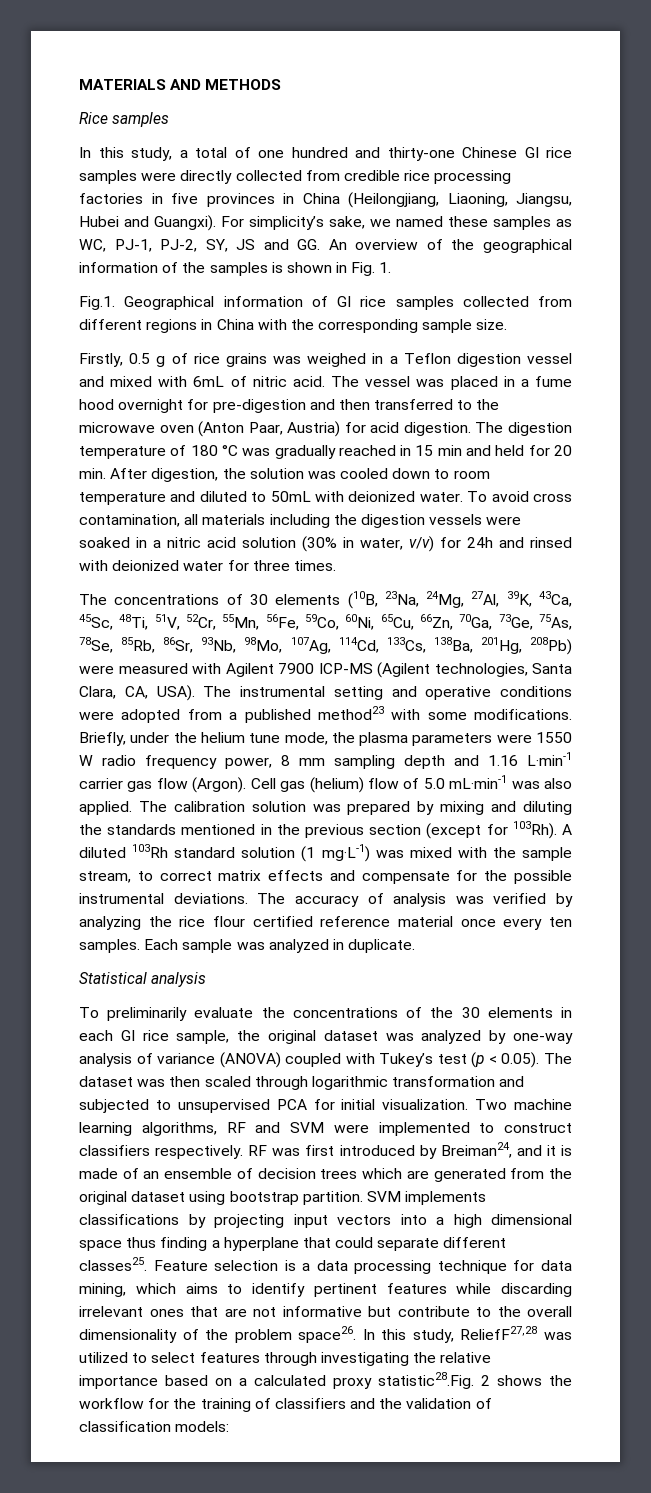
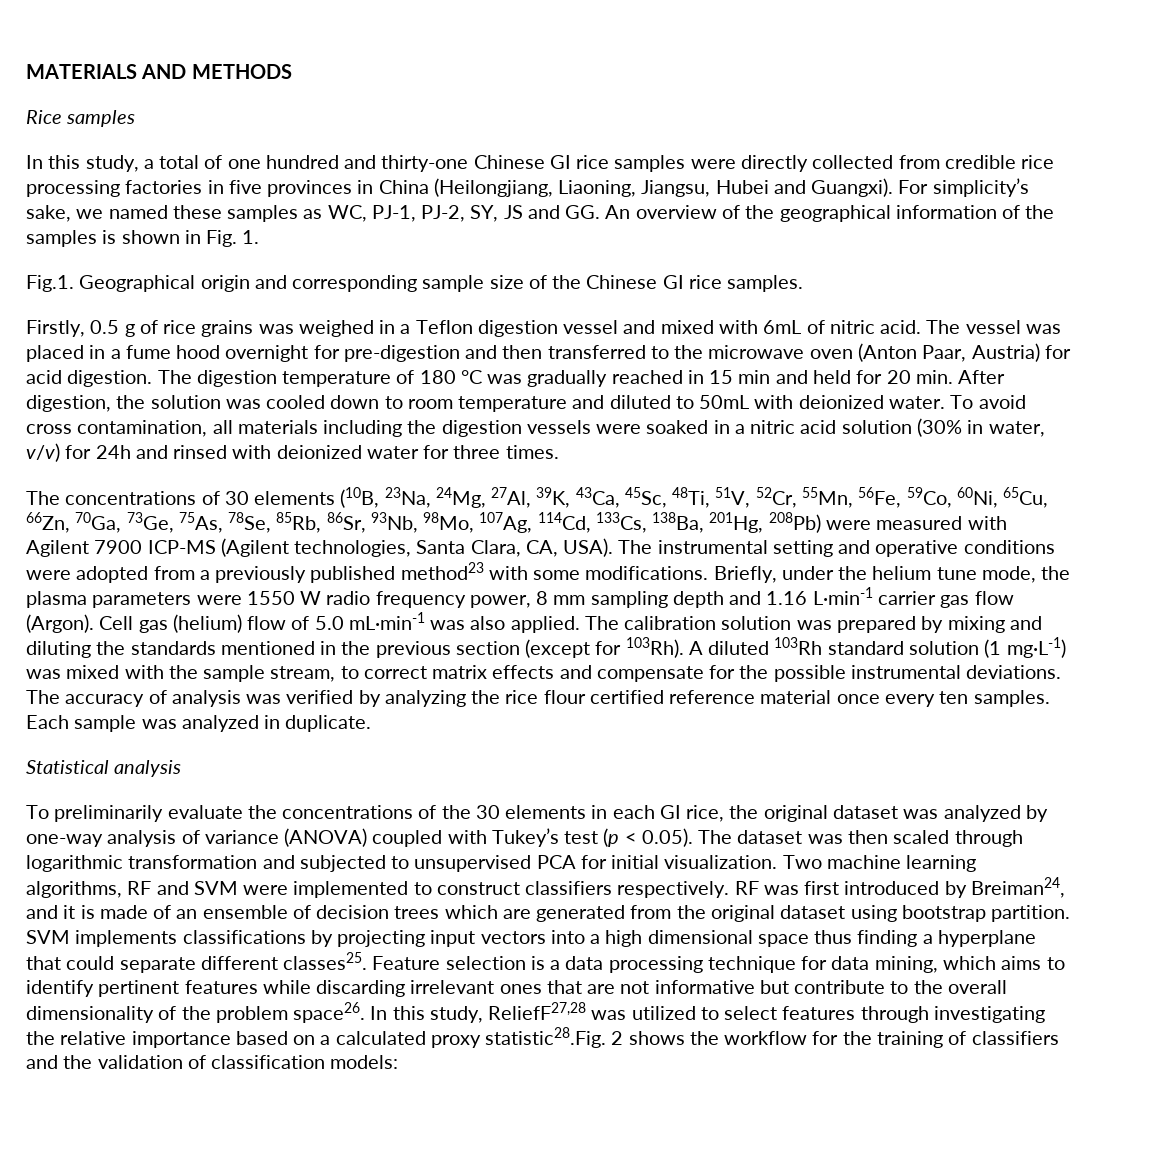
- Fig.1. Geographical information of GI rice samples collected from different regions in China with the corresponding sample size.
+ Fig.1. Geographical origin and corresponding sample size of the Chinese GI rice samples.
- The instrumental setting and operative conditions were adopted from a published method23 with some modifications.
+ The instrumental setting and operative conditions were adopted from a previously published method23 with some modifications.
- To preliminarily evaluate the concentrations of the 30 elements in each GI rice sample, the original dataset was analyzed by one-way analysis of variance (ANOVA) coupled with Tukey’s test (p < 0.05). The dataset was then scaled through logarithmic transformation and subjected to unsupervised PCA for initial visualization.
+ To preliminarily evaluate the concentrations of the 30 elements in each GI rice, the original dataset was analyzed by one-way analysis of variance (ANOVA) coupled with Tukey’s test (p < 0.05). The dataset was then scaled through logarithmic transformation and subjected to unsupervised PCA for initial visualization.

